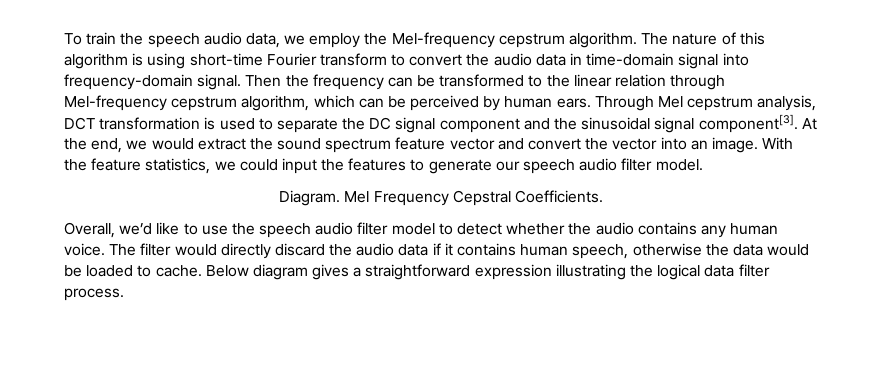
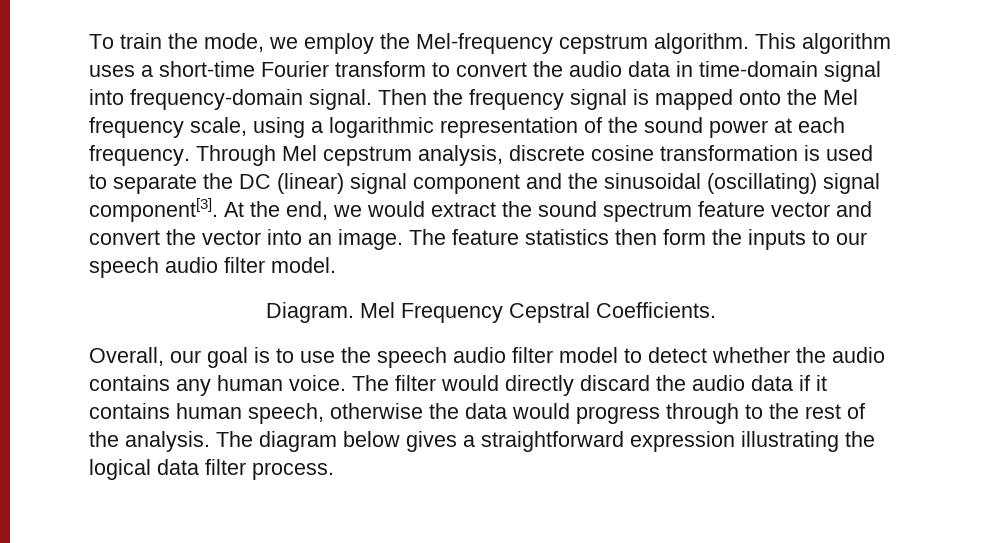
- To train the speech audio data, we employ the Mel-frequency cepstrum algorithm.
+ To train the mode, we employ the Mel-frequency cepstrum algorithm.
- The nature of this algorithm is using short-time Fourier transform to convert the audio data in time-domain signal into frequency-domain signal.
+ This algorithm uses a short-time Fourier transform to convert the audio data in time-domain signal into frequency-domain signal.
- Then the frequency can be transformed to the linear relation through Mel-frequency cepstrum algorithm, which can be perceived by human ears.
+ Then the frequency signal is mapped onto the Mel frequency scale, using a logarithmic representation of the sound power at each frequency.
- Through Mel cepstrum analysis, DCT transformation is used to separate the DC signal component and the sinusoidal signal component[3].
+ Through Mel cepstrum analysis, discrete cosine transformation is used to separate the DC (linear) signal component and the sinusoidal (oscillating) signal component[3].
- With the feature statistics, we could input the features to generate our speech audio filter model.
+ The feature statistics then form the inputs to our speech audio filter model.
- Overall, we’d like to use the speech audio filter model to detect whether the audio contains any human voice.
+ Overall, our goal is to use the speech audio filter model to detect whether the audio contains any human voice.
- The filter would directly discard the audio data if it contains human speech, otherwise the data would be loaded to cache. Below diagram gives a straightforward expression illustrating the logical data filter process.
+ The filter would directly discard the audio data if it contains human speech, otherwise the data would progress through to the rest of the analysis. The diagram below gives a straightforward expression illustrating the logical data filter process.

